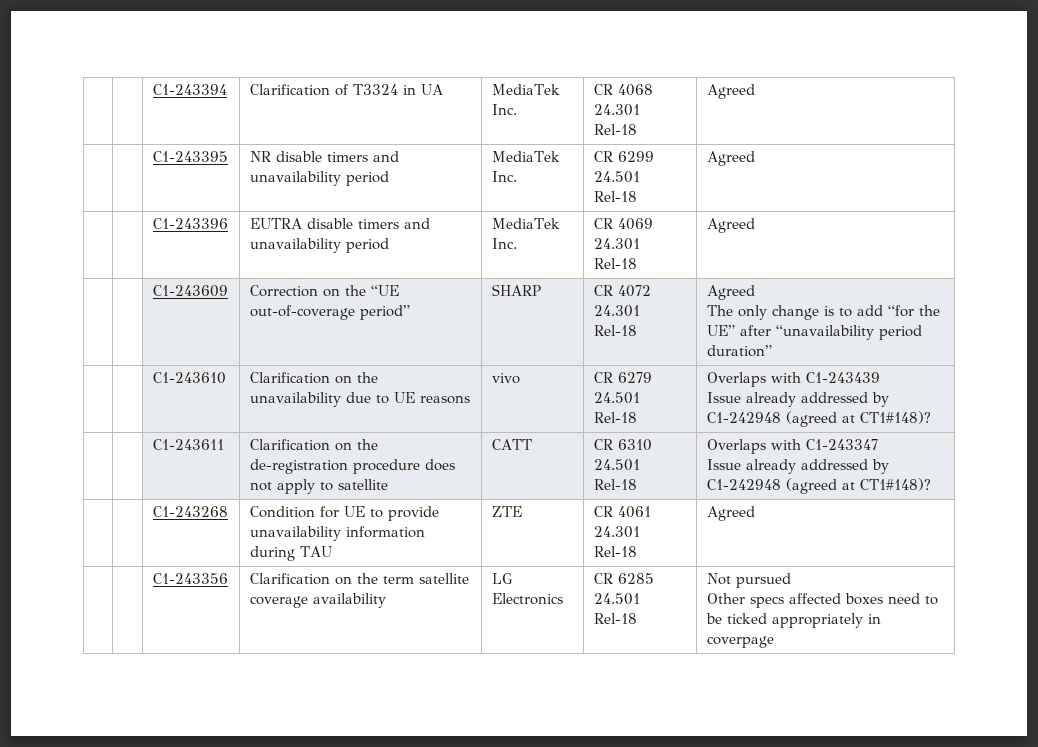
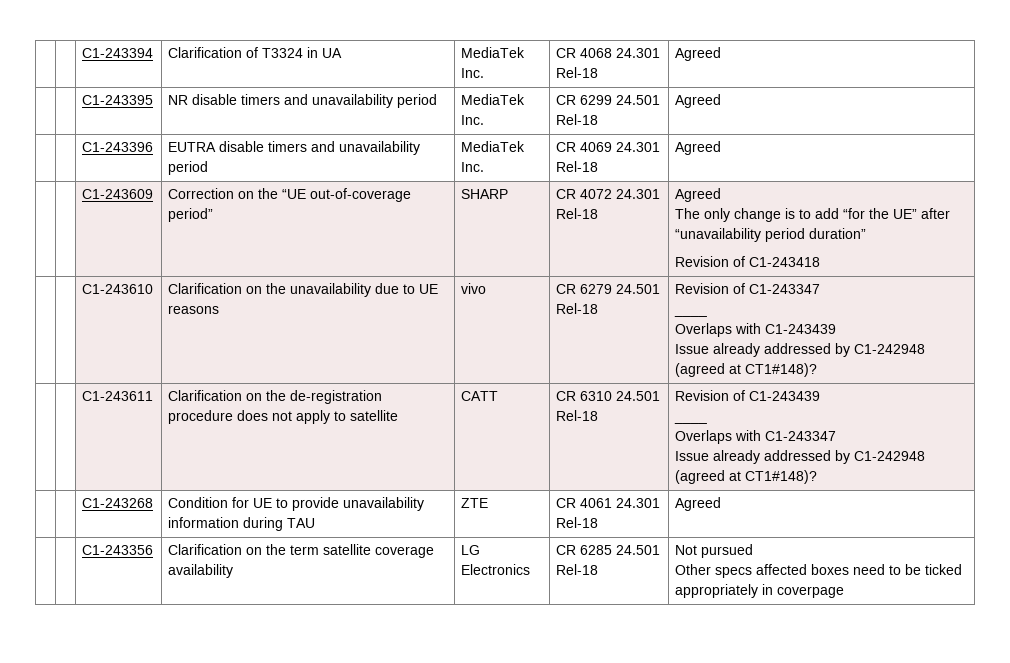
  | | C1-243609 | Correction on the “UE out-of-coverage period” | SHARP | CR 4072 24.301 Rel-18 | Agreed
  The only change is to add “for the UE” after “unavailability period duration”
+ Revision of C1-243418
- | | C1-243610 | Clarification on the unavailability due to UE reasons | vivo | CR 6279 24.501 Rel-18 | Overlaps with C1-243439
+ | | C1-243610 | Clarification on the unavailability due to UE reasons | vivo | CR 6279 24.501 Rel-18 | Revision of C1-243347
+ ____
+ Overlaps with C1-243439
- | | C1-243611 | Clarification on the de-registration procedure does not apply to satellite | CATT | CR 6310 24.501 Rel-18 | Overlaps with C1-243347
+ | | C1-243611 | Clarification on the de-registration procedure does not apply to satellite | CATT | CR 6310 24.501 Rel-18 | Revision of C1-243439
+ ____
+ Overlaps with C1-243347

